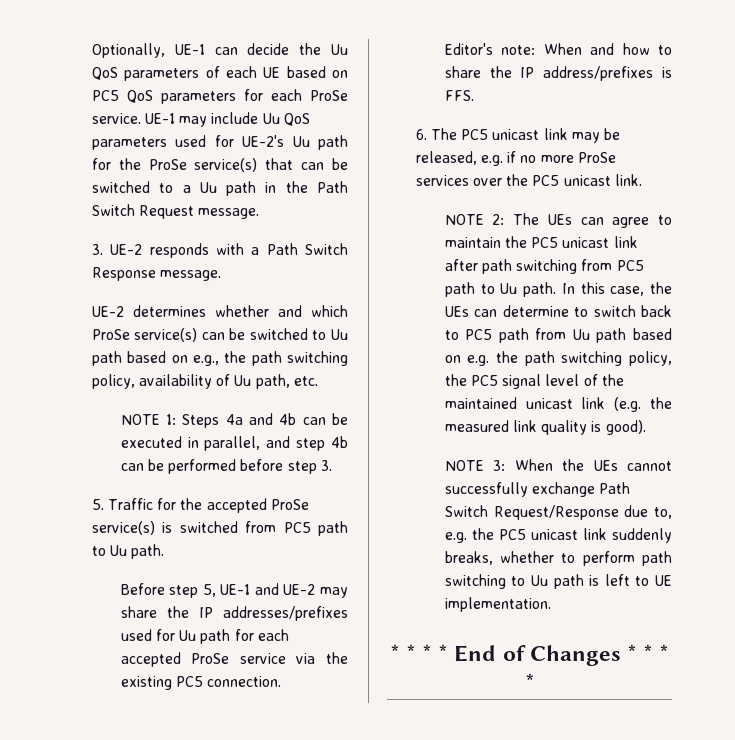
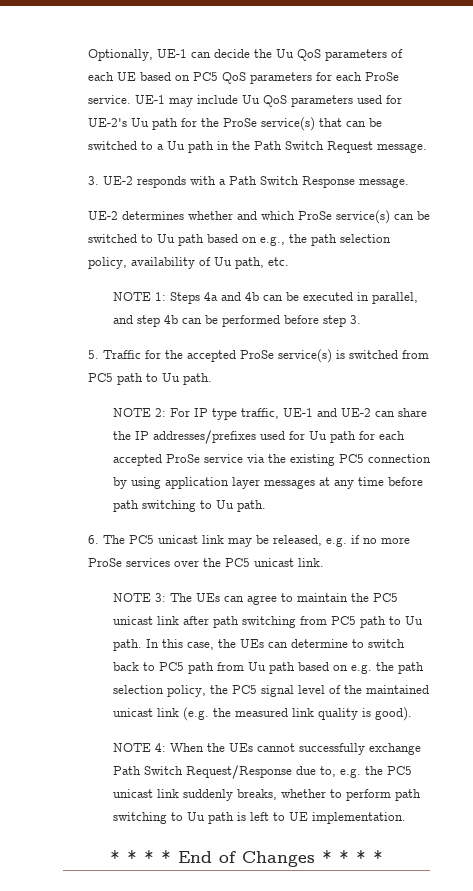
- UE-2 determines whether and which ProSe service(s) can be switched to Uu path based on e.g., the path switching policy, availability of Uu path, etc.
+ UE-2 determines whether and which ProSe service(s) can be switched to Uu path based on e.g., the path selection policy, availability of Uu path, etc.
- Before step 5, UE-1 and UE-2 may share the IP addresses/prefixes used for Uu path for each accepted ProSe service via the existing PC5 connection.
- Editor's note: When and how to share the IP address/prefixes is FFS.
+ NOTE 2: For IP type traffic, UE-1 and UE-2 can share the IP addresses/prefixes used for Uu path for each accepted ProSe service via the existing PC5 connection by using application layer messages at any time before path switching to Uu path.
- NOTE 2: The UEs can agree to maintain the PC5 unicast link after path switching from PC5 path to Uu path.
+ NOTE 3: The UEs can agree to maintain the PC5 unicast link after path switching from PC5 path to Uu path.
- In this case, the UEs can determine to switch back to PC5 path from Uu path based on e.g. the path switching policy, the PC5 signal level of the maintained unicast link (e.g. the measured link quality is good).
+ In this case, the UEs can determine to switch back to PC5 path from Uu path based on e.g. the path selection policy, the PC5 signal level of the maintained unicast link (e.g. the measured link quality is good).
- NOTE 3: When the UEs cannot successfully exchange Path Switch Request/Response due to, e.g. the PC5 unicast link suddenly breaks, whether to perform path switching to Uu path is left to UE implementation.
+ NOTE 4: When the UEs cannot successfully exchange Path Switch Request/Response due to, e.g. the PC5 unicast link suddenly breaks, whether to perform path switching to Uu path is left to UE implementation.

